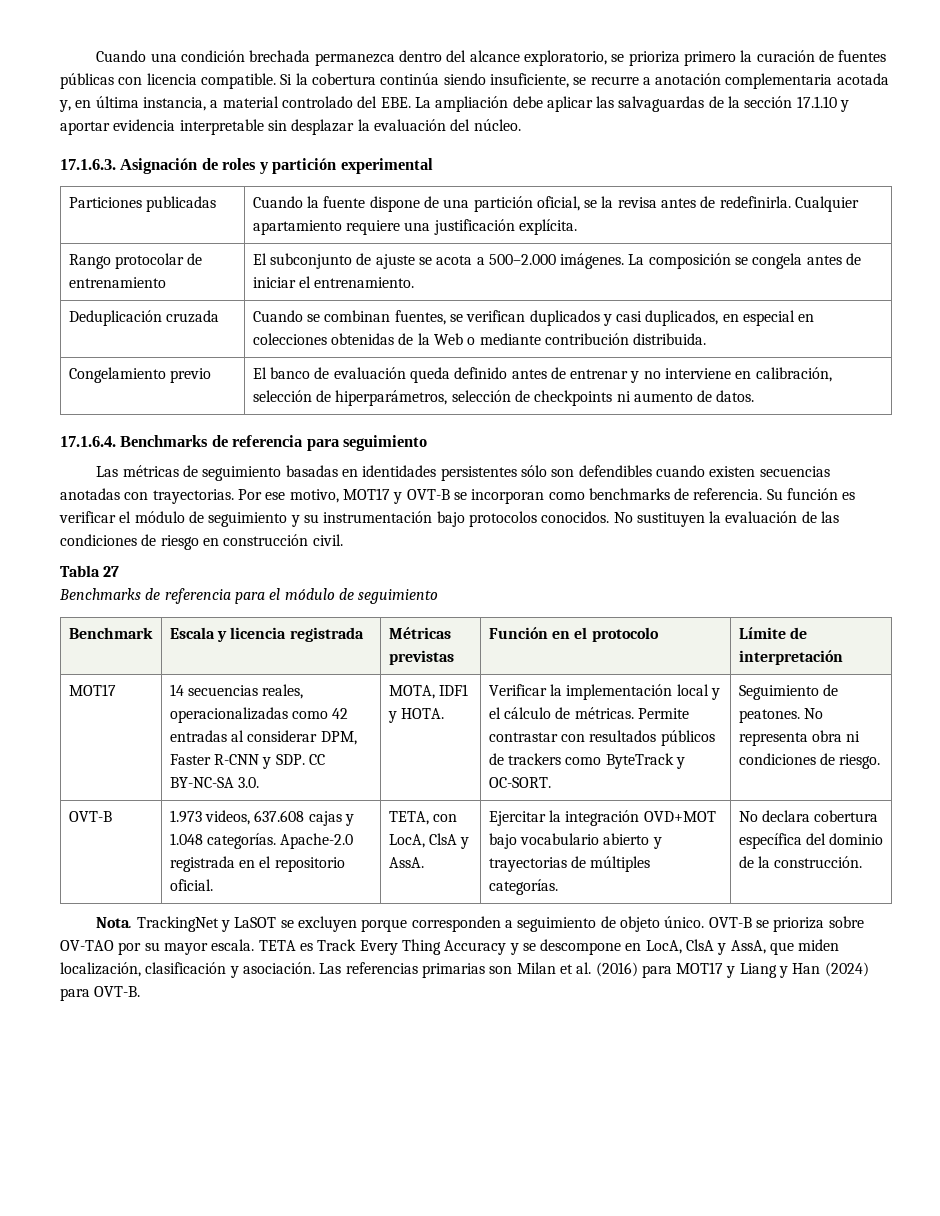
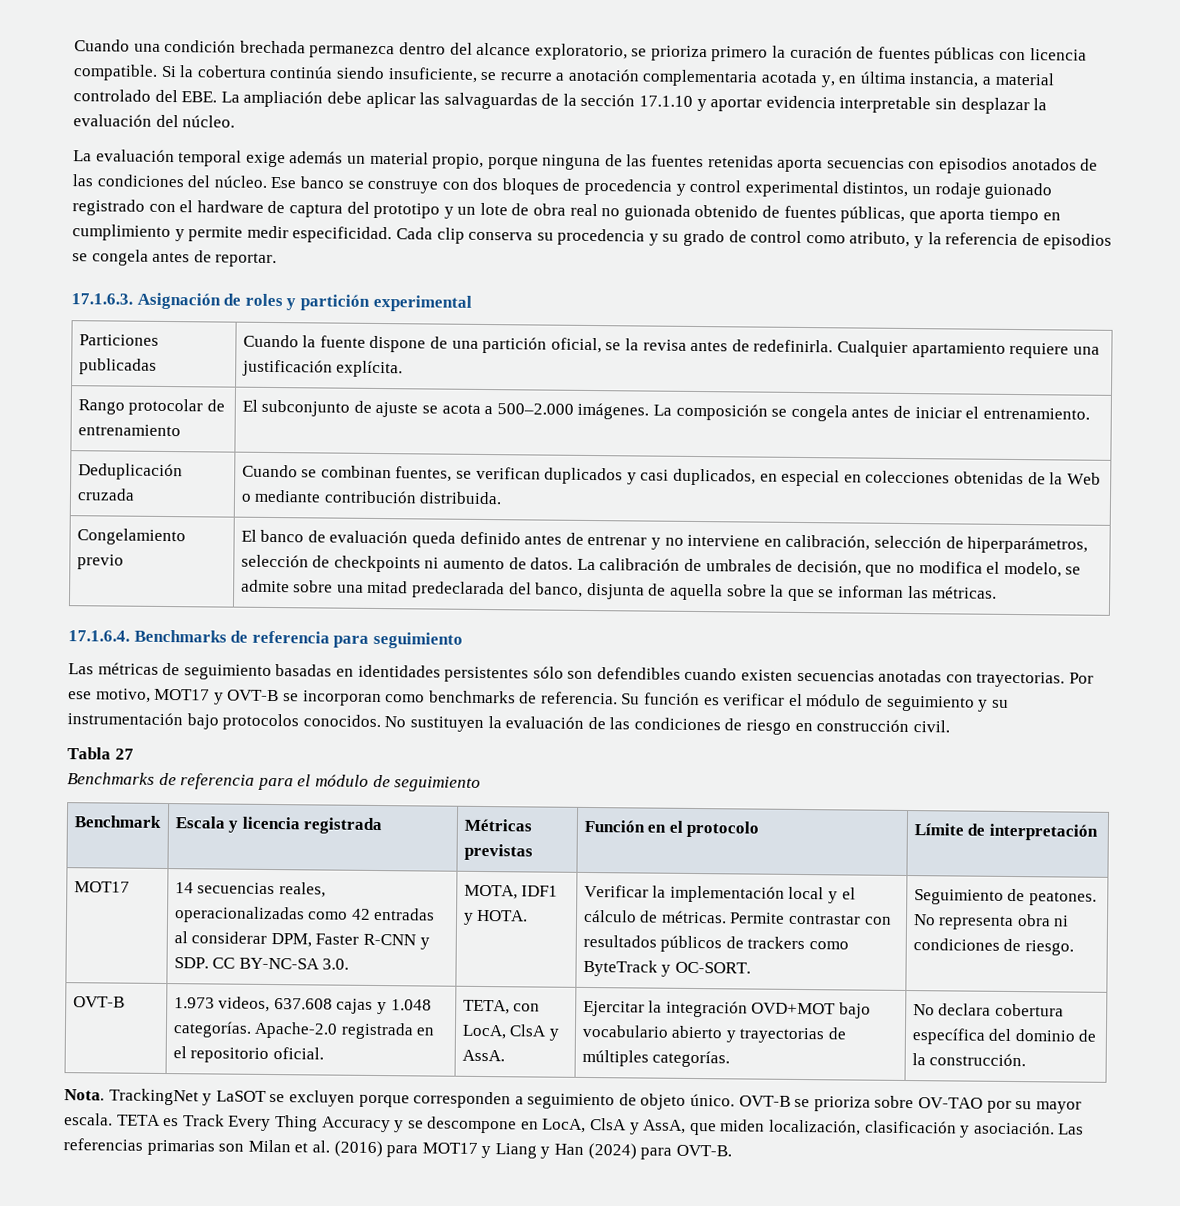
+ La evaluación temporal exige además un material propio, porque ninguna de las fuentes retenidas aporta secuencias con episodios anotados de las condiciones del núcleo. Ese banco se construye con dos bloques de procedencia y control experimental distintos, un rodaje guionado registrado con el hardware de captura del prototipo y un lote de obra real no guionada obtenido de fuentes públicas, que aporta tiempo en cumplimiento y permite medir especificidad. Cada clip conserva su procedencia y su grado de control como atributo, y la referencia de episodios se congela antes de reportar.
+ La calibración de umbrales de decisión, que no modifica el modelo, se admite sobre una mitad predeclarada del banco, disjunta de aquella sobre la que se informan las métricas.

